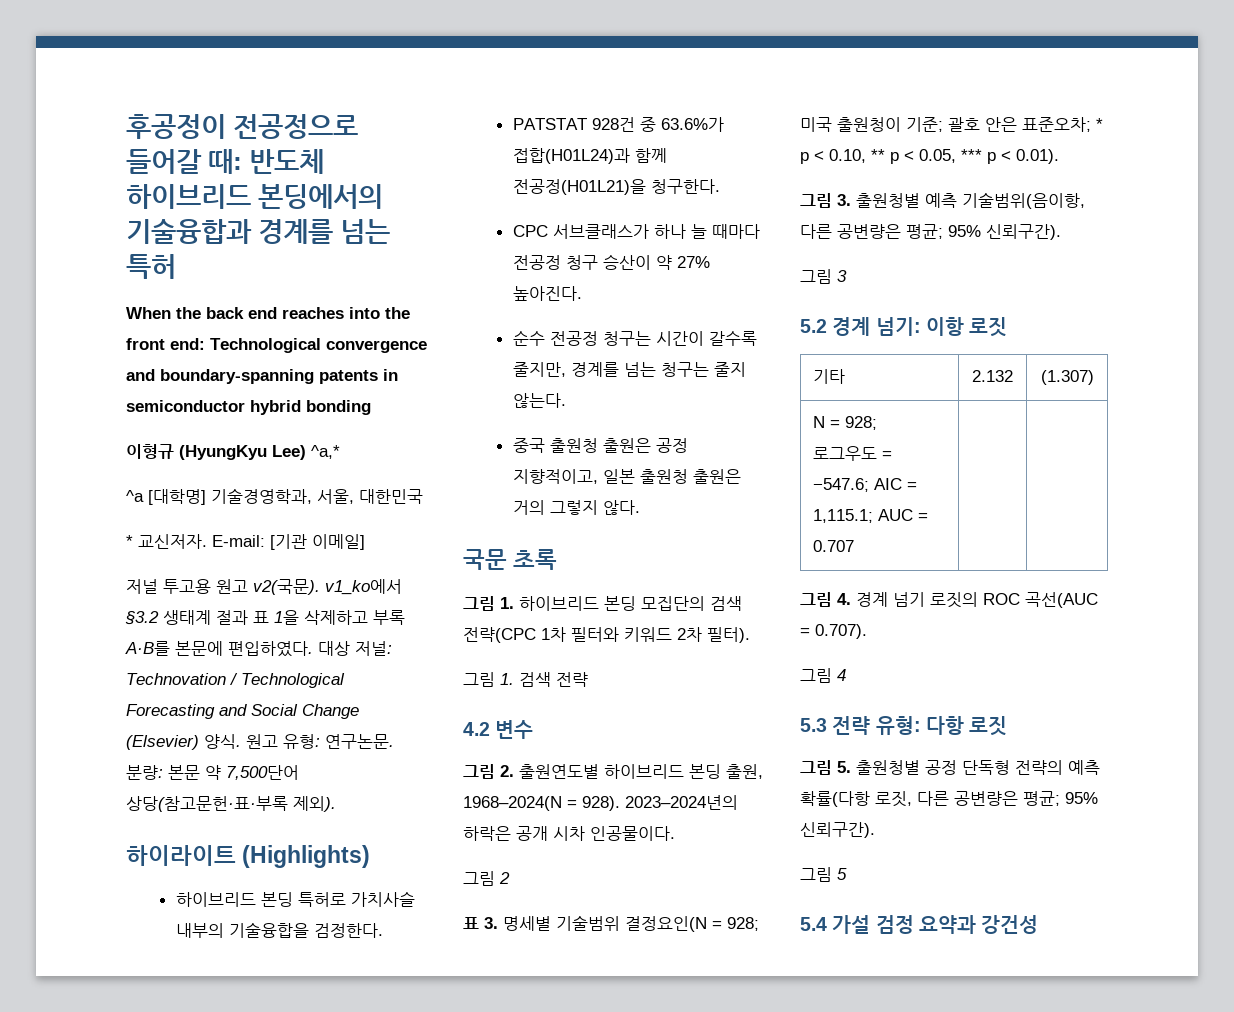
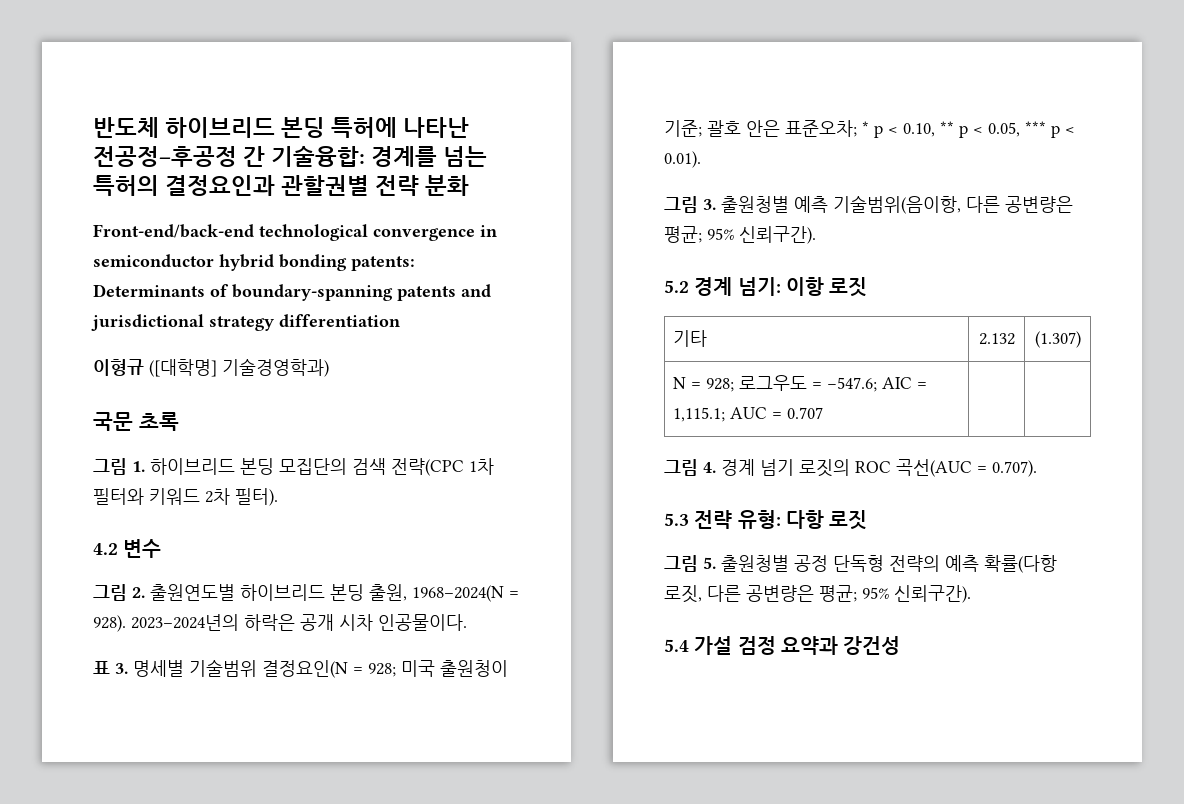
- 후공정이 전공정으로 들어갈 때: 반도체 하이브리드 본딩에서의 기술융합과 경계를 넘는 특허
- When the back end reaches into the front end: Technological convergence and boundary-spanning patents in semiconductor hybrid bonding
- 이형규 (HyungKyu Lee) ^a,*
- ^a [대학명] 기술경영학과, 서울, 대한민국
- * 교신저자. E-mail: [기관 이메일]
- 저널 투고용 원고 v2(국문). v1_ko에서 §3.2 생태계 절과 표 1을 삭제하고 부록 A·B를 본문에 편입하였다. 대상 저널: Technovation / Technological Forecasting and Social Change (Elsevier) 양식. 원고 유형: 연구논문. 분량: 본문 약 7,500단어 상당(참고문헌·표·부록 제외).
- 하이라이트 (Highlights)
- 하이브리드 본딩 특허로 가치사슬 내부의 기술융합을 검정한다.
- PATSTAT 928건 중 63.6%가 접합(H01L24)과 함께 전공정(H01L21)을 청구한다.
- CPC 서브클래스가 하나 늘 때마다 전공정 청구 승산이 약 27% 높아진다.
- 순수 전공정 청구는 시간이 갈수록 줄지만, 경계를 넘는 청구는 줄지 않는다.
- 중국 출원청 출원은 공정 지향적이고, 일본 출원청 출원은 거의 그렇지 않다.
+ 반도체 하이브리드 본딩 특허에 나타난 전공정–후공정 간 기술융합: 경계를 넘는 특허의 결정요인과 관할권별 전략 분화
+ Front-end/back-end technological convergence in semiconductor hybrid bonding patents: Determinants of boundary-spanning patents and jurisdictional strategy differentiation
+ 이형규 ([대학명] 기술경영학과)
- 그림 1. 검색 전략
- 그림 2
- 그림 3
- 그림 4
- 그림 5

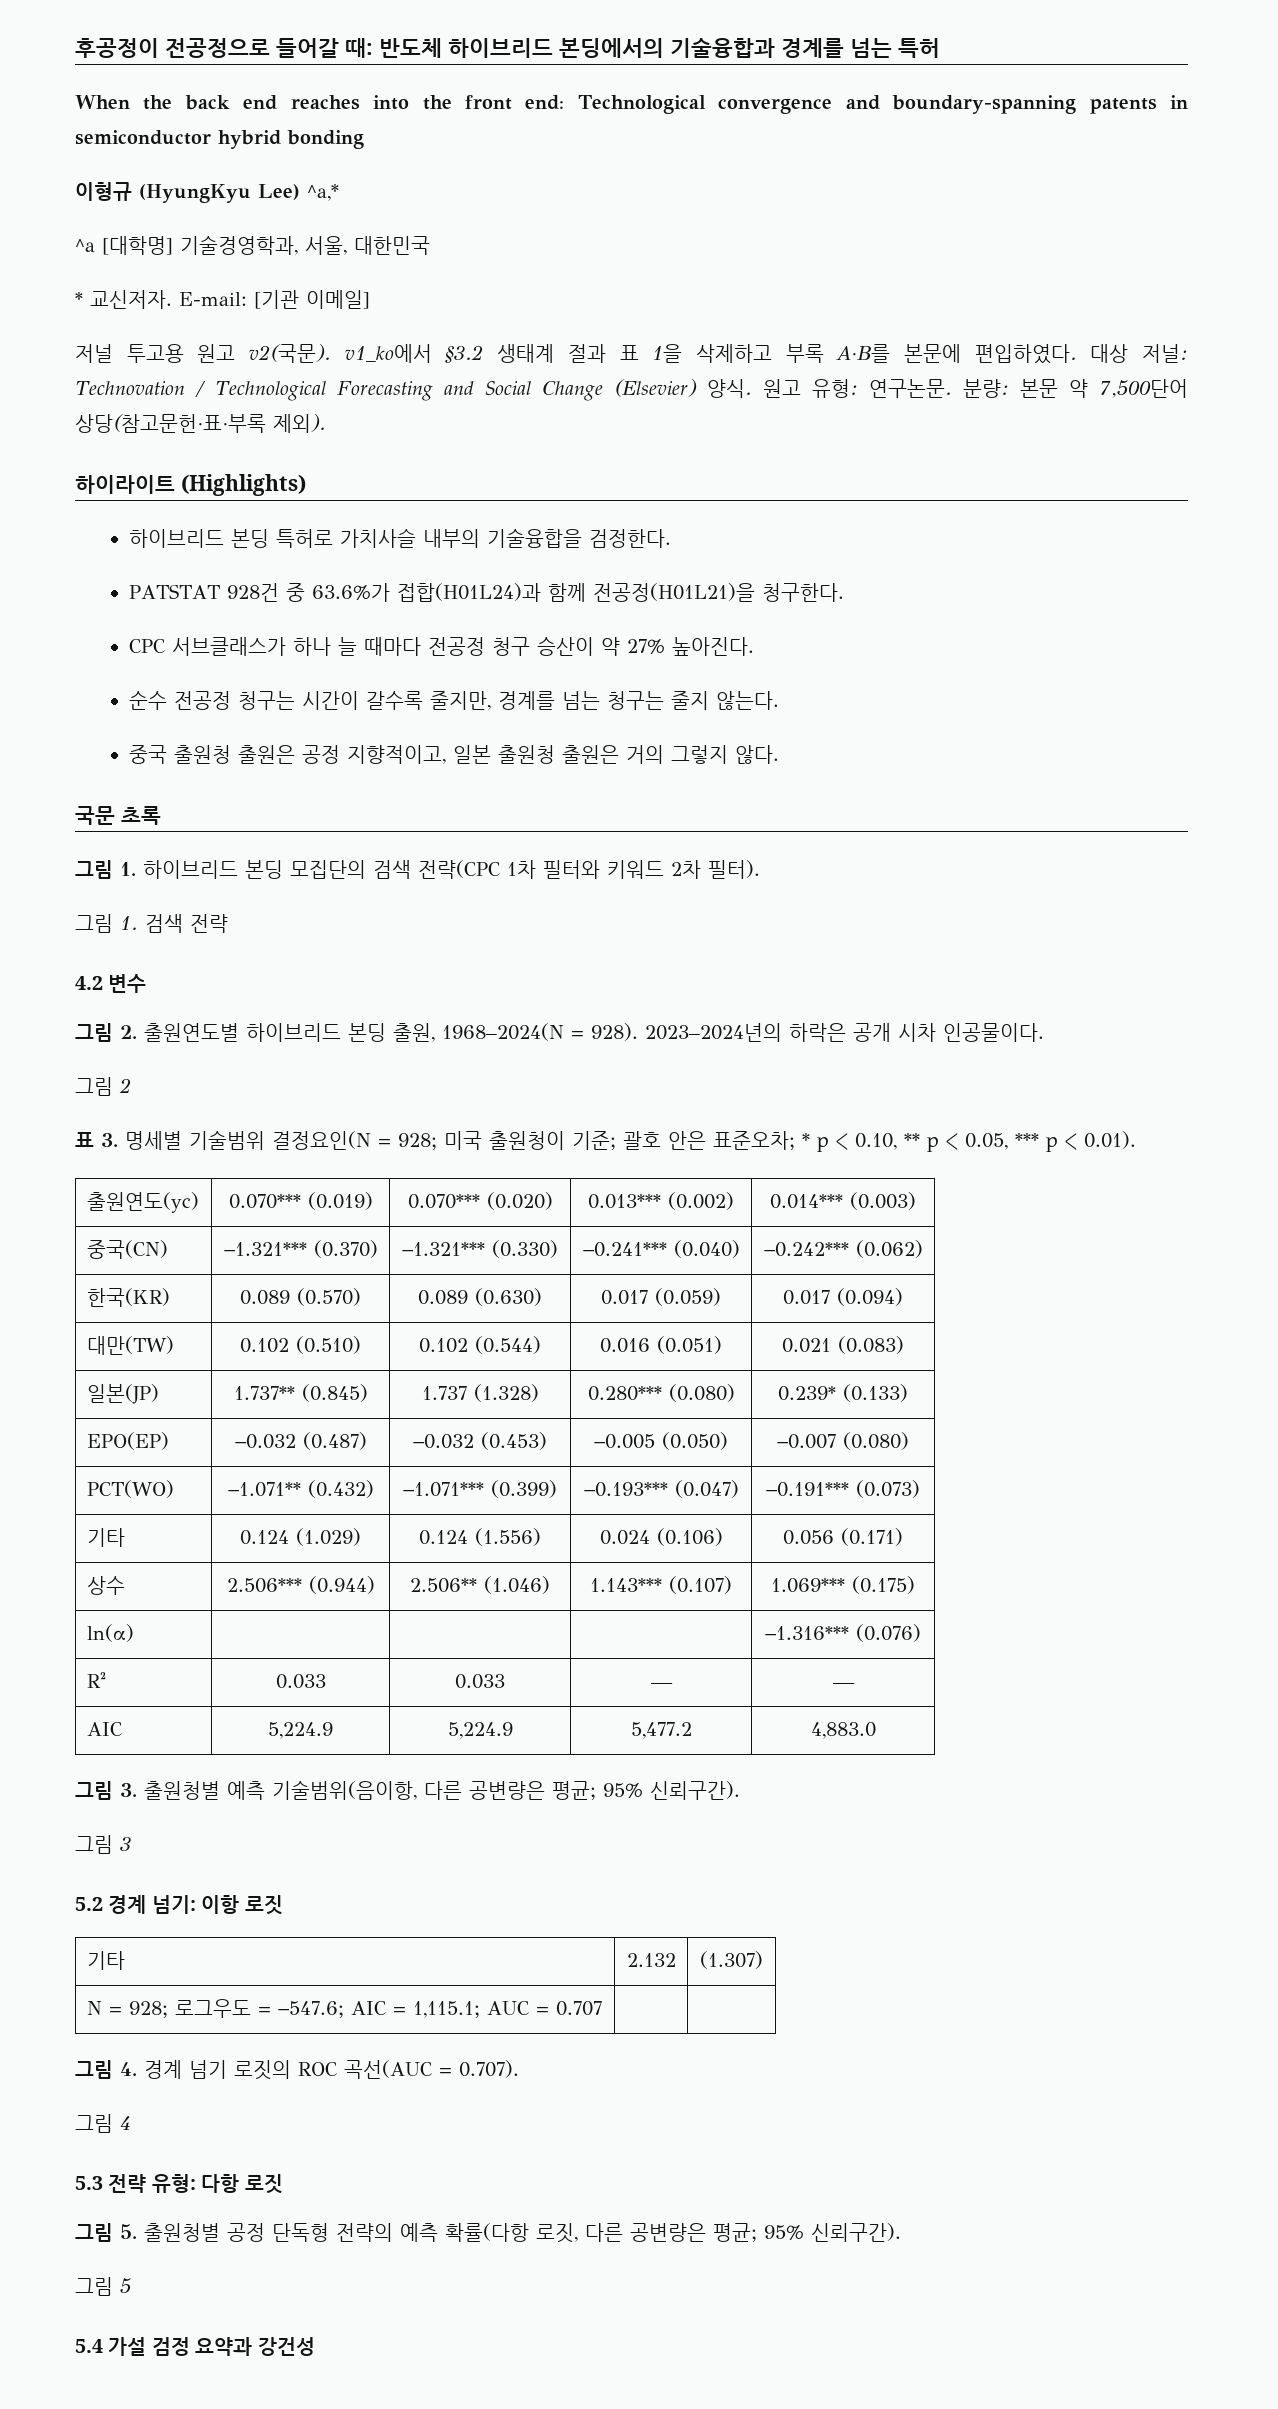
- 반도체 하이브리드 본딩 특허에 나타난 전공정–후공정 간 기술융합: 경계를 넘는 특허의 결정요인과 관할권별 전략 분화
- Front-end/back-end technological convergence in semiconductor hybrid bonding patents: Determinants of boundary-spanning patents and jurisdictional strategy differentiation
- 이형규 ([대학명] 기술경영학과)
+ 후공정이 전공정으로 들어갈 때: 반도체 하이브리드 본딩에서의 기술융합과 경계를 넘는 특허
+ When the back end reaches into the front end: Technological convergence and boundary-spanning patents in semiconductor hybrid bonding
+ 이형규 (HyungKyu Lee) ^a,*
+ ^a [대학명] 기술경영학과, 서울, 대한민국
+ * 교신저자. E-mail: [기관 이메일]
+ 저널 투고용 원고 v2(국문). v1_ko에서 §3.2 생태계 절과 표 1을 삭제하고 부록 A·B를 본문에 편입하였다. 대상 저널: Technovation / Technological Forecasting and Social Change (Elsevier) 양식. 원고 유형: 연구논문. 분량: 본문 약 7,500단어 상당(참고문헌·표·부록 제외).
+ 하이라이트 (Highlights)
+ 하이브리드 본딩 특허로 가치사슬 내부의 기술융합을 검정한다.
+ PATSTAT 928건 중 63.6%가 접합(H01L24)과 함께 전공정(H01L21)을 청구한다.
+ CPC 서브클래스가 하나 늘 때마다 전공정 청구 승산이 약 27% 높아진다.
+ 순수 전공정 청구는 시간이 갈수록 줄지만, 경계를 넘는 청구는 줄지 않는다.
+ 중국 출원청 출원은 공정 지향적이고, 일본 출원청 출원은 거의 그렇지 않다.
+ 그림 1. 검색 전략
+ 그림 2
+ 출원연도(yc) | 0.070*** (0.019) | 0.070*** (0.020) | 0.013*** (0.002) | 0.014*** (0.003)
+ 중국(CN) | −1.321*** (0.370) | −1.321*** (0.330) | −0.241*** (0.040) | −0.242*** (0.062)
+ 한국(KR) | 0.089 (0.570) | 0.089 (0.630) | 0.017 (0.059) | 0.017 (0.094)
+ 대만(TW) | 0.102 (0.510) | 0.102 (0.544) | 0.016 (0.051) | 0.021 (0.083)
+ 일본(JP) | 1.737** (0.845) | 1.737 (1.328) | 0.280*** (0.080) | 0.239* (0.133)
+ EPO(EP) | −0.032 (0.487) | −0.032 (0.453) | −0.005 (0.050) | −0.007 (0.080)
+ PCT(WO) | −1.071** (0.432) | −1.071*** (0.399) | −0.193*** (0.047) | −0.191*** (0.073)
+ 기타 | 0.124 (1.029) | 0.124 (1.556) | 0.024 (0.106) | 0.056 (0.171)
+ 상수 | 2.506*** (0.944) | 2.506** (1.046) | 1.143*** (0.107) | 1.069*** (0.175)
+ ln(α) | | | | −1.316*** (0.076)
+ R² | 0.033 | 0.033 | — | —
+ AIC | 5,224.9 | 5,224.9 | 5,477.2 | 4,883.0
+ 그림 3
+ 그림 4
+ 그림 5

